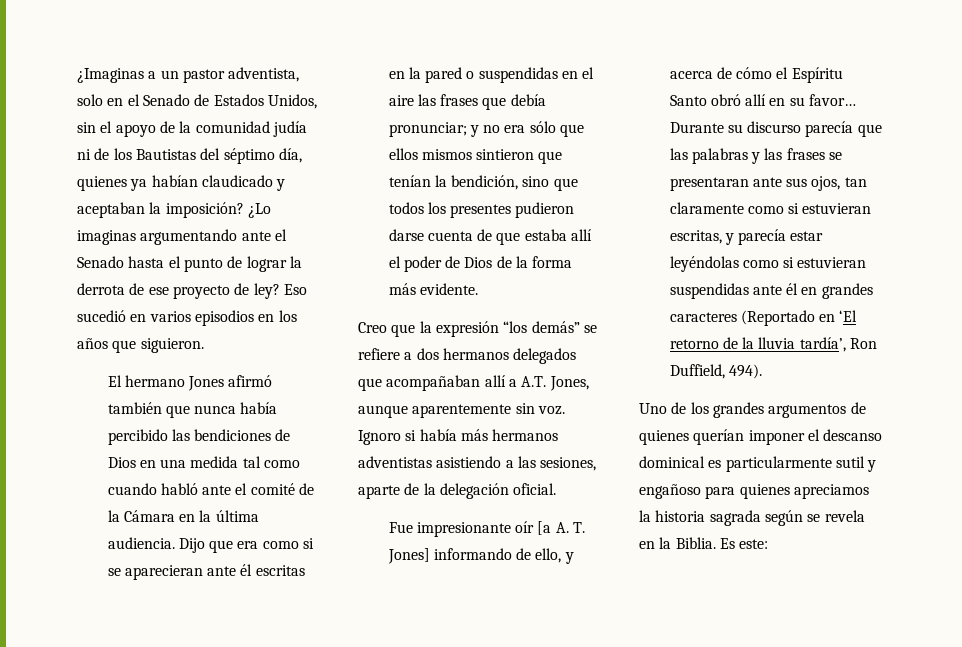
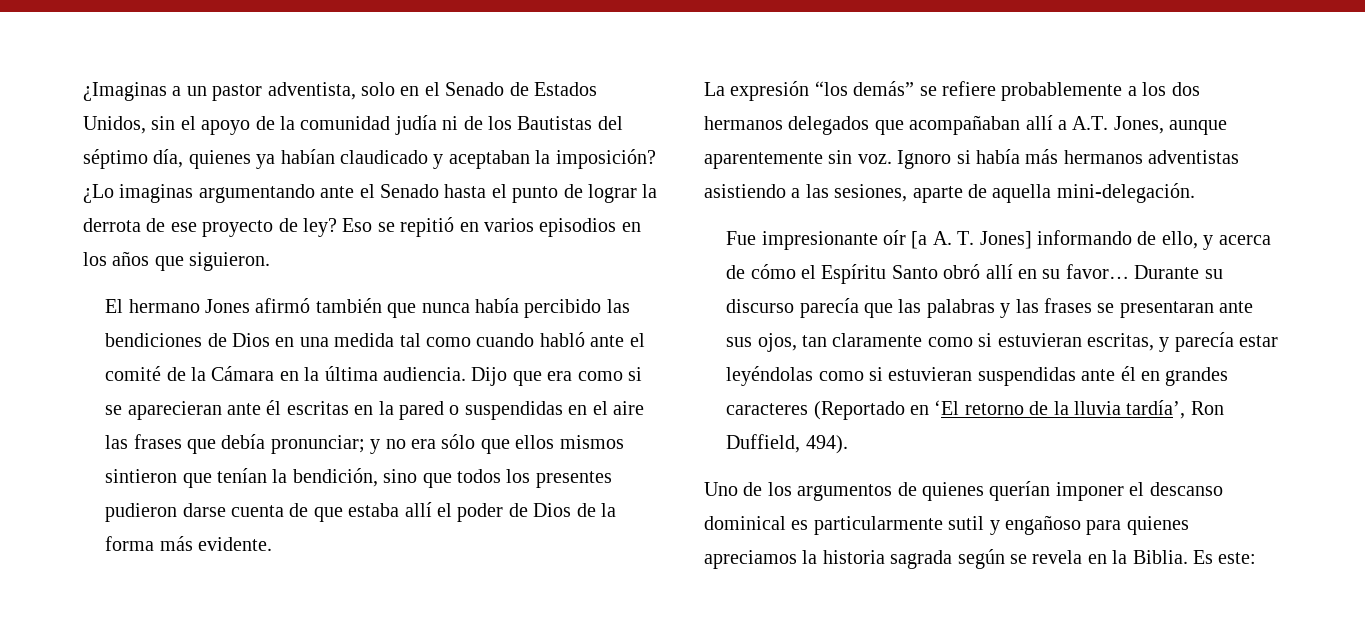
- Eso sucedió en varios episodios en los años que siguieron.
+ Eso se repitió en varios episodios en los años que siguieron.
- Creo que la expresión “los demás” se refiere a dos hermanos delegados que acompañaban allí a A.T. Jones, aunque aparentemente sin voz.
+ La expresión “los demás” se refiere probablemente a los dos hermanos delegados que acompañaban allí a A.T. Jones, aunque aparentemente sin voz.
- Ignoro si había más hermanos adventistas asistiendo a las sesiones, aparte de la delegación oficial.
+ Ignoro si había más hermanos adventistas asistiendo a las sesiones, aparte de aquella mini-delegación.
- Uno de los grandes argumentos de quienes querían imponer el descanso dominical es particularmente sutil y engañoso para quienes apreciamos la historia sagrada según se revela en la Biblia.
+ Uno de los argumentos de quienes querían imponer el descanso dominical es particularmente sutil y engañoso para quienes apreciamos la historia sagrada según se revela en la Biblia.

